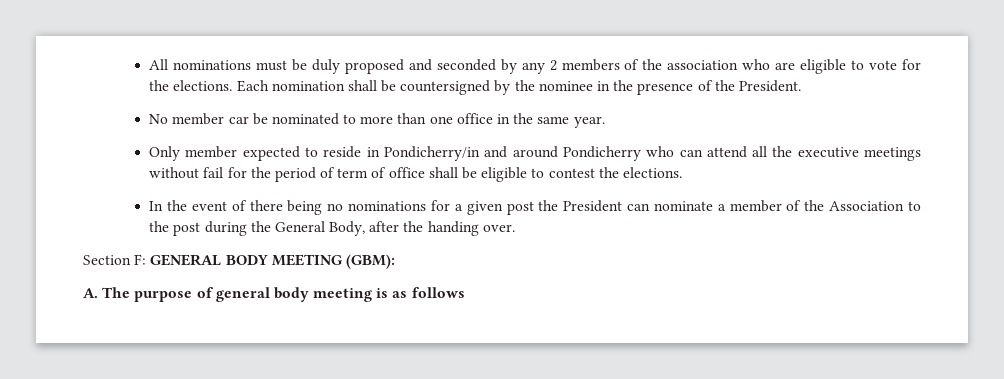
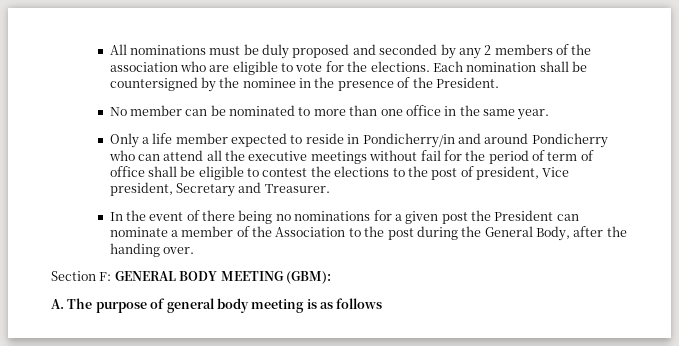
- No member car be nominated to more than one office in the same year.
+ No member can be nominated to more than one office in the same year.
- Only member expected to reside in Pondicherry/in and around Pondicherry who can attend all the executive meetings without fail for the period of term of office shall be eligible to contest the elections.
+ Only a life member expected to reside in Pondicherry/in and around Pondicherry who can attend all the executive meetings without fail for the period of term of office shall be eligible to contest the elections to the post of president, Vice president, Secretary and Treasurer.

